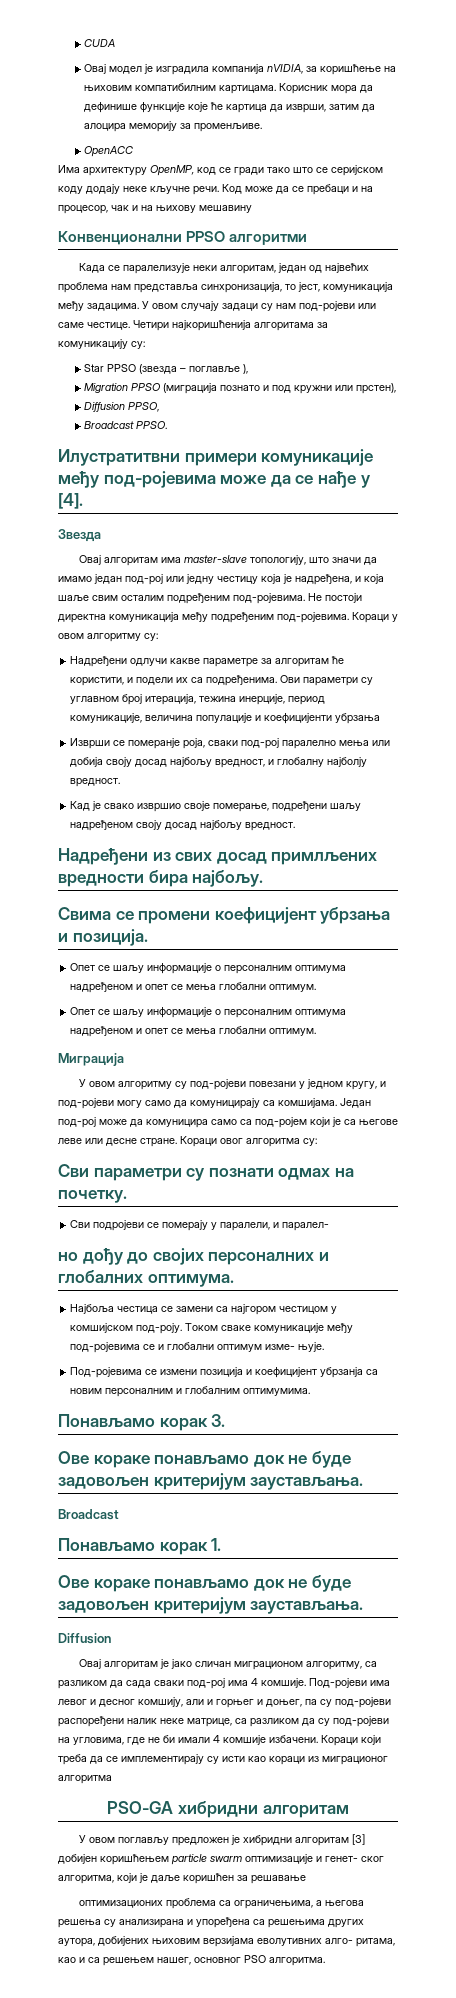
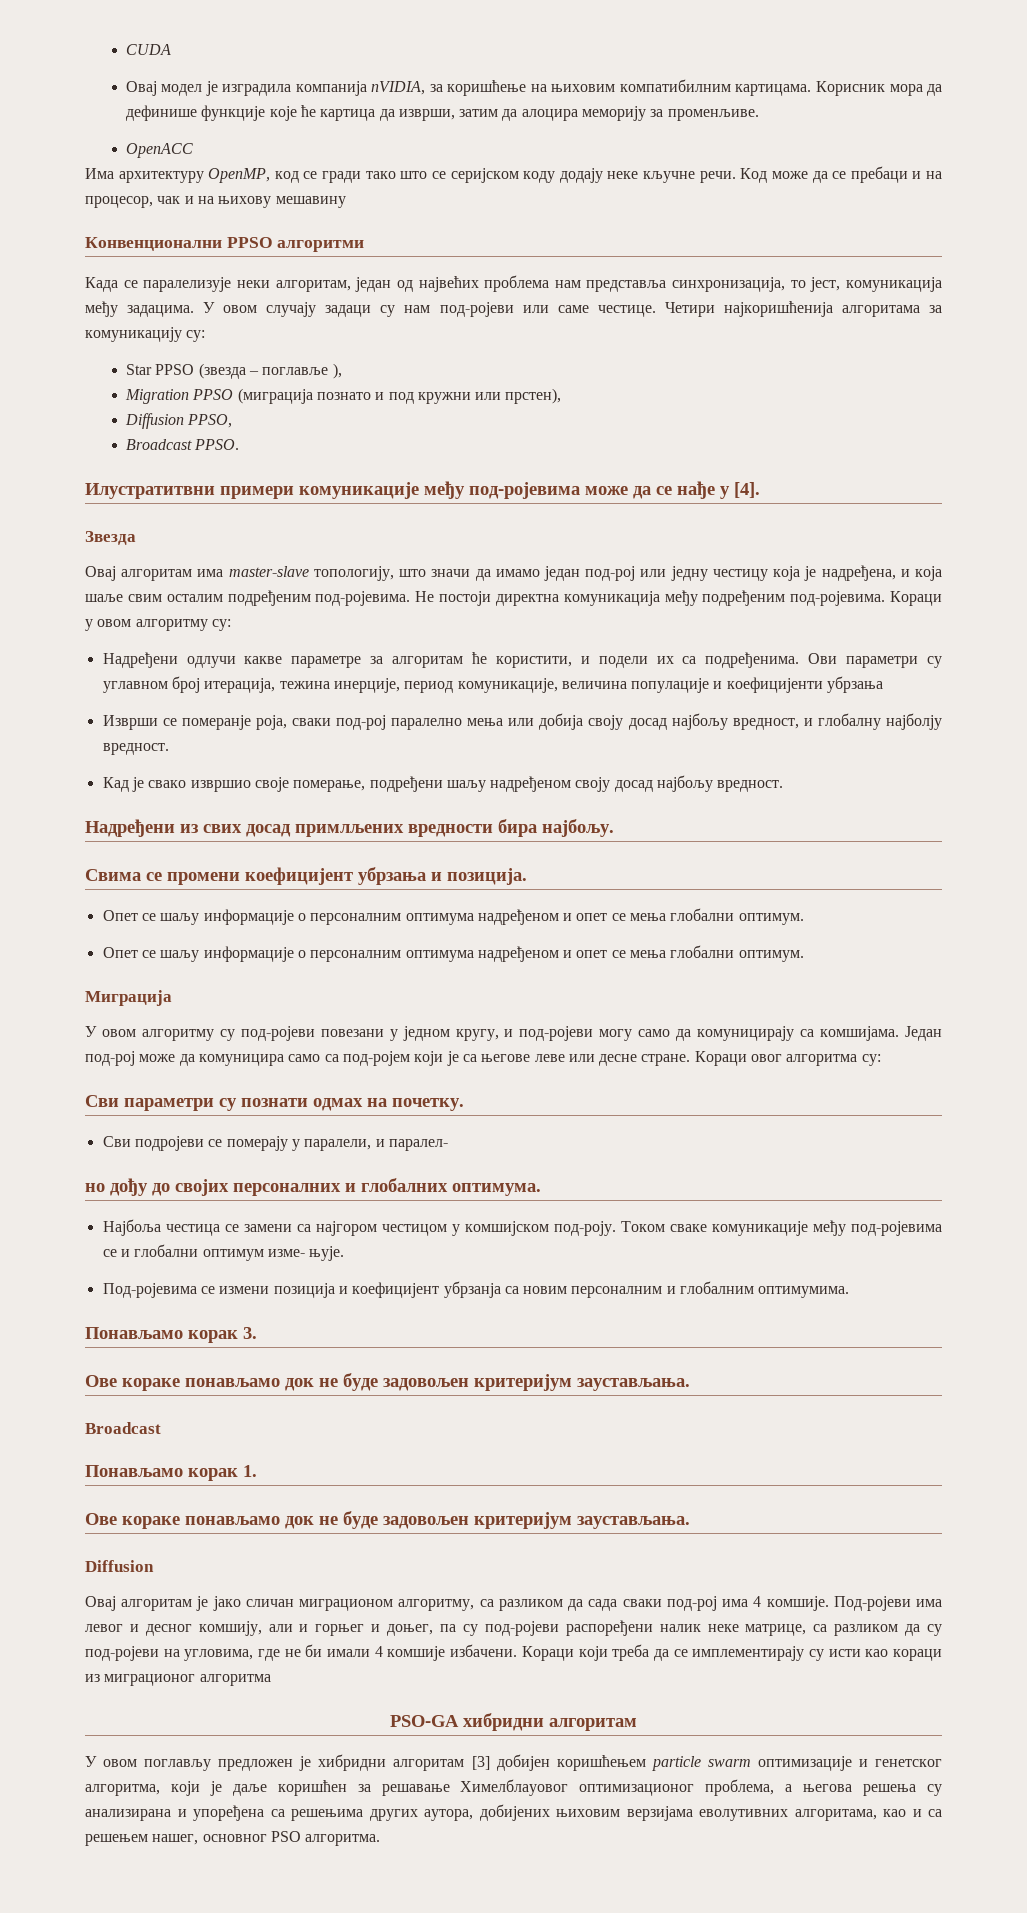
- У овом поглављу предложен је хибридни алгоритам [3] добијен коришћењем particle swarm оптимизације и генет- ског алгоритма, који је даље коришћен за решавање
- оптимизационих проблема са ограничењима, а његова решења су анализирана и упоређена са решењима других аутора, добијених њиховим верзијама еволутивних алго- ритама, као и са решењем нашег, основног PSO алгоритма.
+ У овом поглављу предложен је хибридни алгоритам [3] добијен коришћењем particle swarm оптимизације и генетског алгоритма, који је даље коришћен за решавање Химелблауовог оптимизационог проблема, а његова решења су анализирана и упоређена са решењима других аутора, добијених њиховим верзијама еволутивних алгоритама, као и са решењем нашег, основног PSO алгоритма.

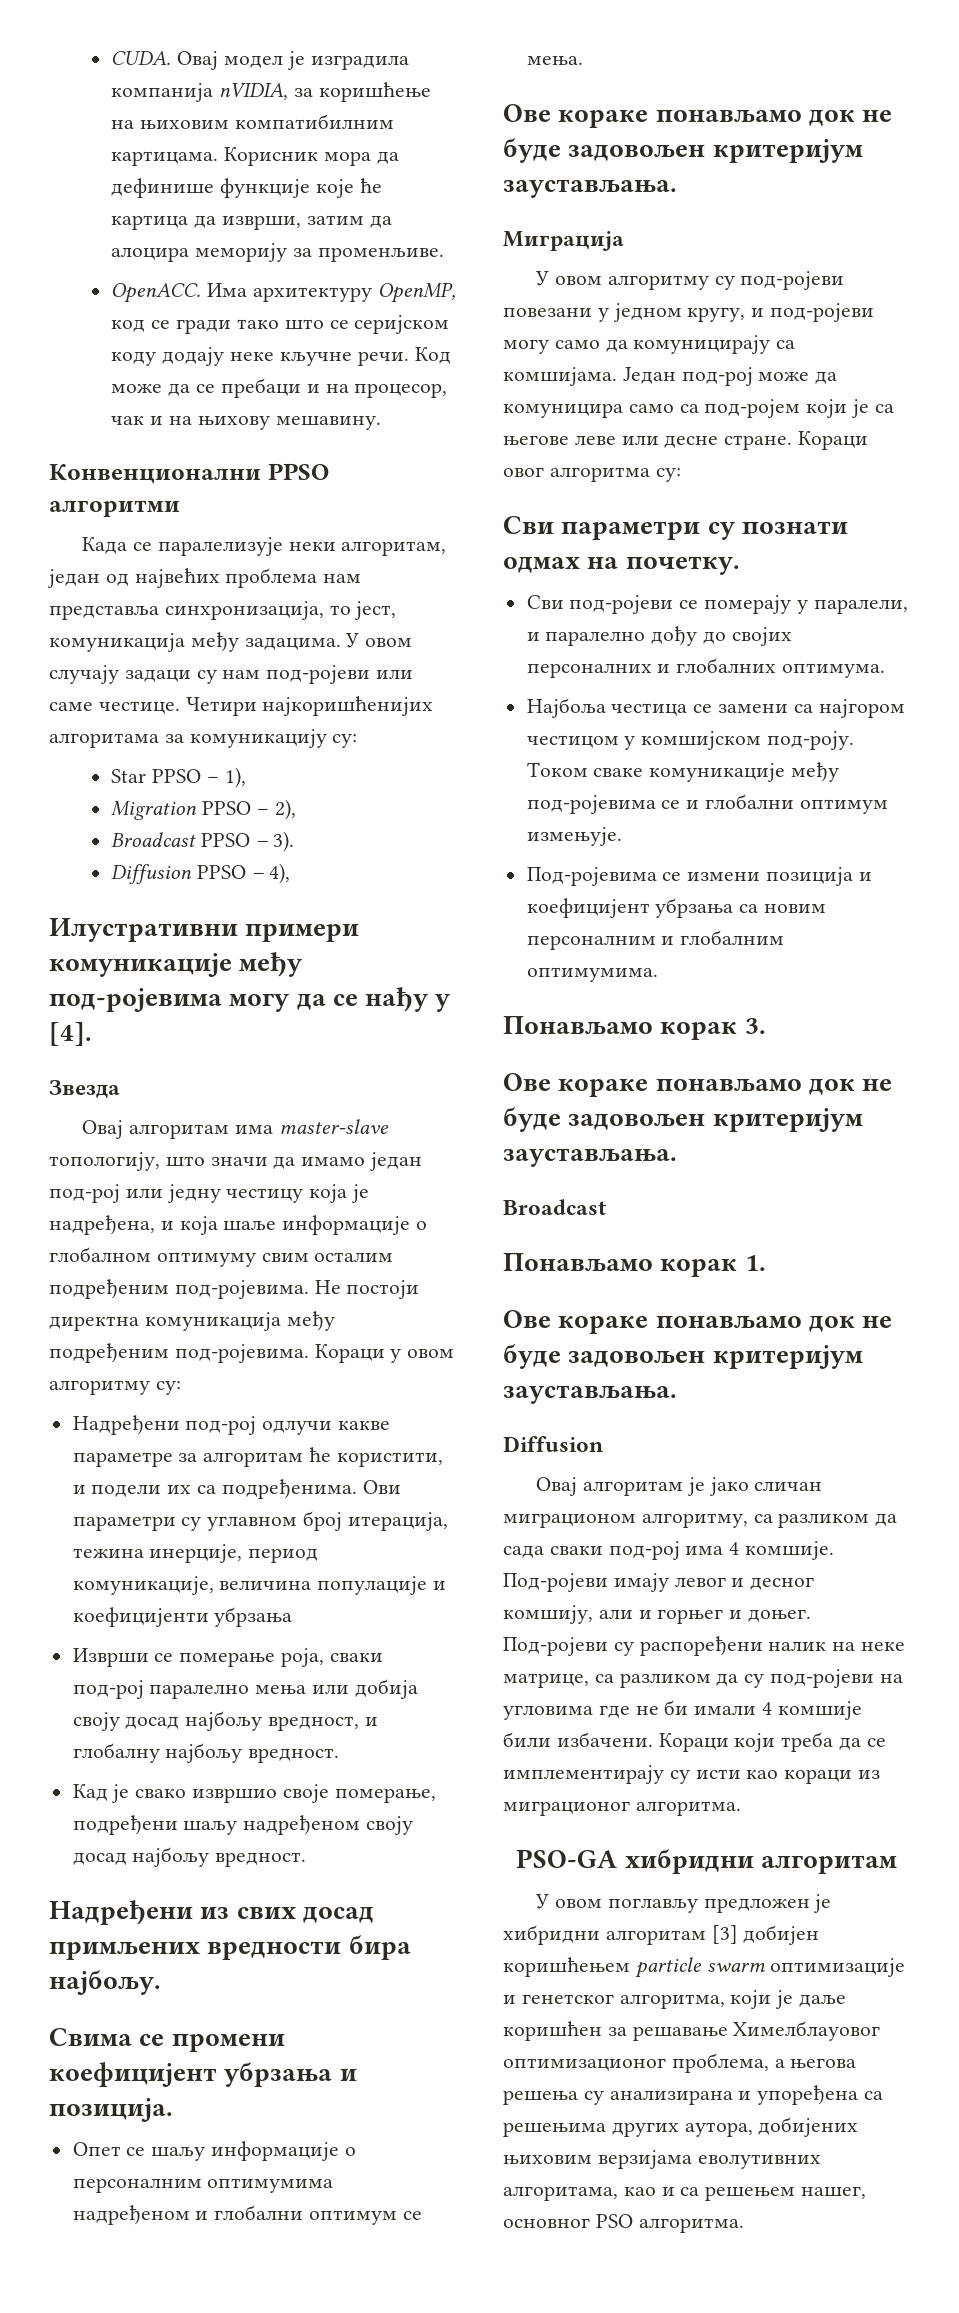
- CUDA
- Овај модел је изградила компанија nVIDIA, за коришћење на њиховим компатибилним картицама.
+ CUDA. Овај модел је изградила компанија nVIDIA, за коришћење на њиховим компатибилним картицама.
- OpenACC
- Има архитектуру OpenMP, код се гради тако што се серијском коду додају неке кључне речи.
+ OpenACC. Има архитектуру OpenMP, код се гради тако што се серијском коду додају неке кључне речи.
- Код може да се пребаци и на процесор, чак и на њихову мешавину
+ Код може да се пребаци и на процесор, чак и на њихову мешавину.
- Четири најкоришћенија алгоритама за комуникацију су:
+ Четири најкоришћенијих алгоритама за комуникацију су:
- Star PPSO (звезда – поглавље ),
- Migration PPSO (миграција познато и под кружни или прстен),
- Diffusion PPSO,
- Broadcast PPSO.
- Илустратитвни примери комуникације међу под-ројевима може да се нађе у [4].
+ Star PPSO – 1),
+ Migration PPSO – 2),
+ Broadcast PPSO – 3).
+ Diffusion PPSO – 4),
+ Илустративни примери комуникације међу под-ројевима могу да се нађу у [4].
- Овај алгоритам има master-slave топологију, што значи да имамо један под-рој или једну честицу која је надређена, и која шаље свим осталим подређеним под-ројевима.
+ Овај алгоритам има master-slave топологију, што значи да имамо један под-рој или једну честицу која је надређена, и која шаље информације о глобалном оптимуму свим осталим подређеним под-ројевима.
- Надређени одлучи какве параметре за алгоритам ће користити, и подели их са подређенима.
+ Надређени под-рој одлучи какве параметре за алгоритам ће користити, и подели их са подређенима.
- Изврши се померанје роја, сваки под-рој паралелно мења или добија своју досад најбољу вредност, и глобалну најболју вредност.
+ Изврши се померање роја, сваки под-рој паралелно мења или добија своју досад најбољу вредност, и глобалну најбољу вредност.
- Надређени из свих досад примлљених вредности бира најбољу.
+ Надређени из свих досад примљених вредности бира најбољу.
  Свима се промени коефицијент убрзања и позиција.
- Опет се шаљу информације о персоналним оптимума надређеном и опет се мења глобални оптимум.
- Опет се шаљу информације о персоналним оптимума надређеном и опет се мења глобални оптимум.
+ Опет се шаљу информације о персоналним оптимумима надређеном и глобални оптимум се мења.
+ Ове кораке понављамо док не буде задовољен критеријум заустављања.
- Сви подројеви се померају у паралели, и паралел-
- но дођу до својих персоналних и глобалних оптимума.
+ Сви под-ројеви се померају у паралели, и паралелно дођу до својих персоналних и глобалних оптимума.
- Током сваке комуникације међу под-ројевима се и глобални оптимум изме- њује.
+ Током сваке комуникације међу под-ројевима се и глобални оптимум измењује.
- Под-ројевима се измени позиција и коефицијент убрзанја са новим персоналним и глобалним оптимумима.
+ Под-ројевима се измени позиција и коефицијент убрзања са новим персоналним и глобалним оптимумима.
- Под-ројеви има левог и десног комшију, али и горњег и доњег, па су под-ројеви распоређени налик неке матрице, са разликом да су под-ројеви на угловима, где не би имали 4 комшије избачени.
+ Под-ројеви имају левог и десног комшију, али и горњег и доњег. Под-ројеви су распоређени налик на неке матрице, са разликом да су под-ројеви на угловима где не би имали 4 комшије били избачени.
- Кораци који треба да се имплементирају су исти као кораци из миграционог алгоритма
+ Кораци који треба да се имплементирају су исти као кораци из миграционог алгоритма.

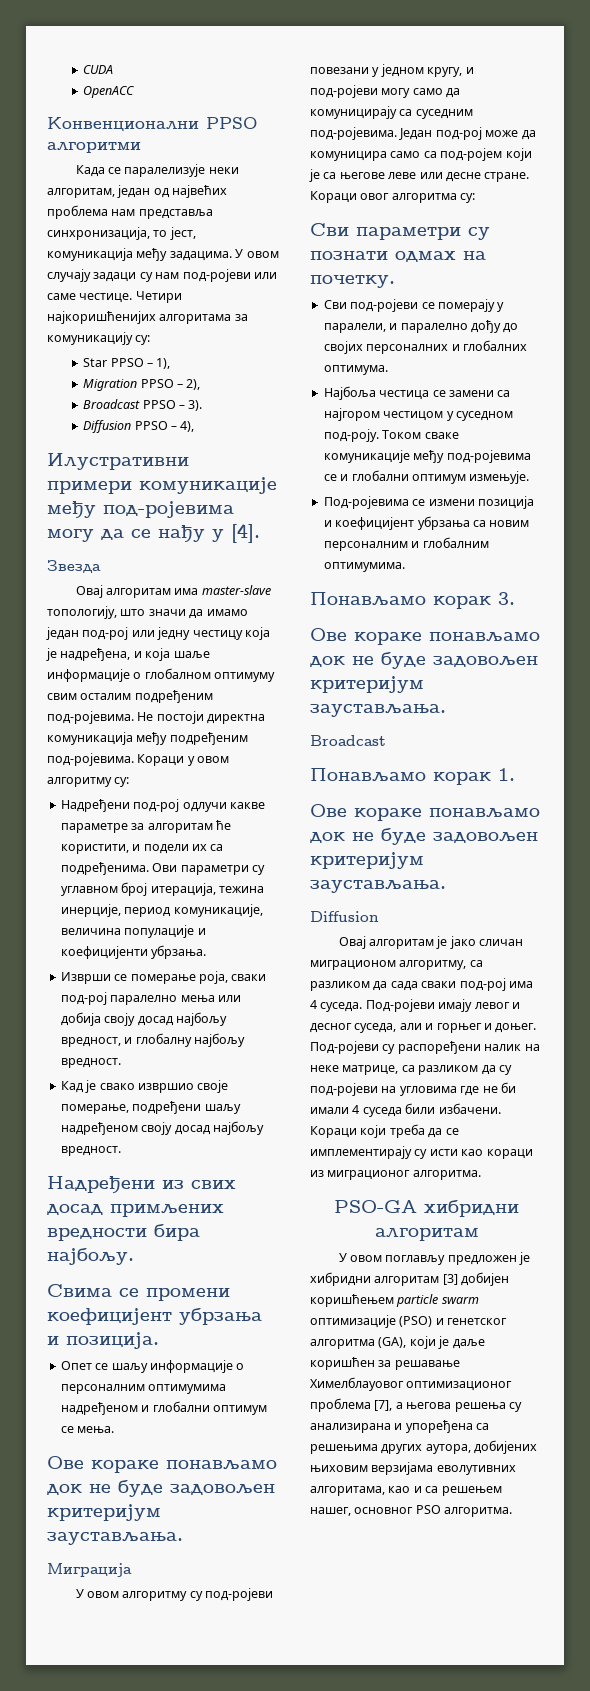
- CUDA. Овај модел је изградила компанија nVIDIA, за коришћење на њиховим компатибилним картицама. Корисник мора да дефинише функције које ће картица да изврши, затим да алоцира меморију за променљиве.
- OpenACC. Има архитектуру OpenMP, код се гради тако што се серијском коду додају неке кључне речи. Код може да се пребаци и на процесор, чак и на њихову мешавину.
+ CUDA
+ OpenACC
- Ови параметри су углавном број итерација, тежина инерције, период комуникације, величина популације и коефицијенти убрзања
+ Ови параметри су углавном број итерација, тежина инерције, период комуникације, величина популације и коефицијенти убрзања.
- У овом алгоритму су под-ројеви повезани у једном кругу, и под-ројеви могу само да комуницирају са комшијама.
+ У овом алгоритму су под-ројеви повезани у једном кругу, и под-ројеви могу само да комуницирају са суседним под-ројевима.
- Најбоља честица се замени са најгором честицом у комшијском под-роју.
+ Најбоља честица се замени са најгором честицом у суседном под-роју.
- Овај алгоритам је јако сличан миграционом алгоритму, са разликом да сада сваки под-рој има 4 комшије.
+ Овај алгоритам је јако сличан миграционом алгоритму, са разликом да сада сваки под-рој има 4 суседа.
- Под-ројеви имају левог и десног комшију, али и горњег и доњег.
+ Под-ројеви имају левог и десног суседа, али и горњег и доњег.
- Под-ројеви су распоређени налик на неке матрице, са разликом да су под-ројеви на угловима где не би имали 4 комшије били избачени.
+ Под-ројеви су распоређени налик на неке матрице, са разликом да су под-ројеви на угловима где не би имали 4 суседа били избачени.
- У овом поглављу предложен је хибридни алгоритам [3] добијен коришћењем particle swarm оптимизације и генетског алгоритма, који је даље коришћен за решавање Химелблауовог оптимизационог проблема, а његова решења су анализирана и упоређена са решењима других аутора, добијених њиховим верзијама еволутивних алгоритама, као и са решењем нашег, основног PSO алгоритма.
+ У овом поглављу предложен је хибридни алгоритам [3] добијен коришћењем particle swarm оптимизације (PSO) и генетског алгоритма (GA), који је даље коришћен за решавање Химелблауовог оптимизационог проблема [7], а његова решења су анализирана и упоређена са решењима других аутора, добијених њиховим верзијама еволутивних алгоритама, као и са решењем нашег, основног PSO алгоритма.

